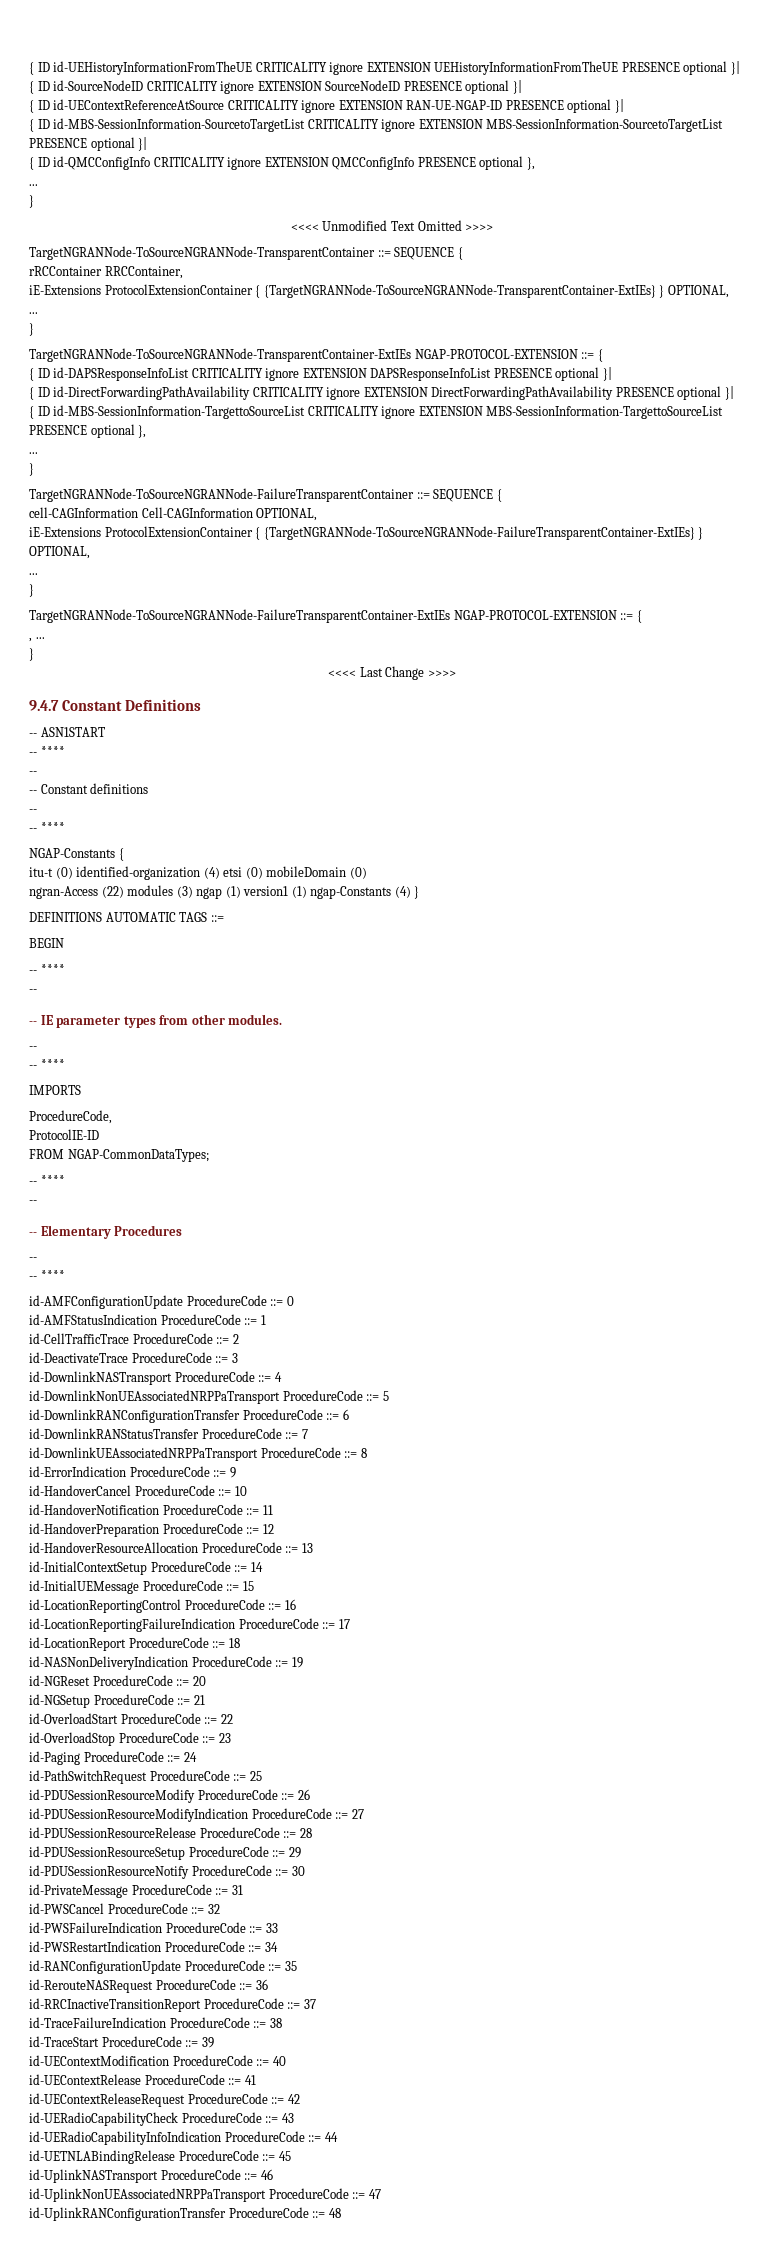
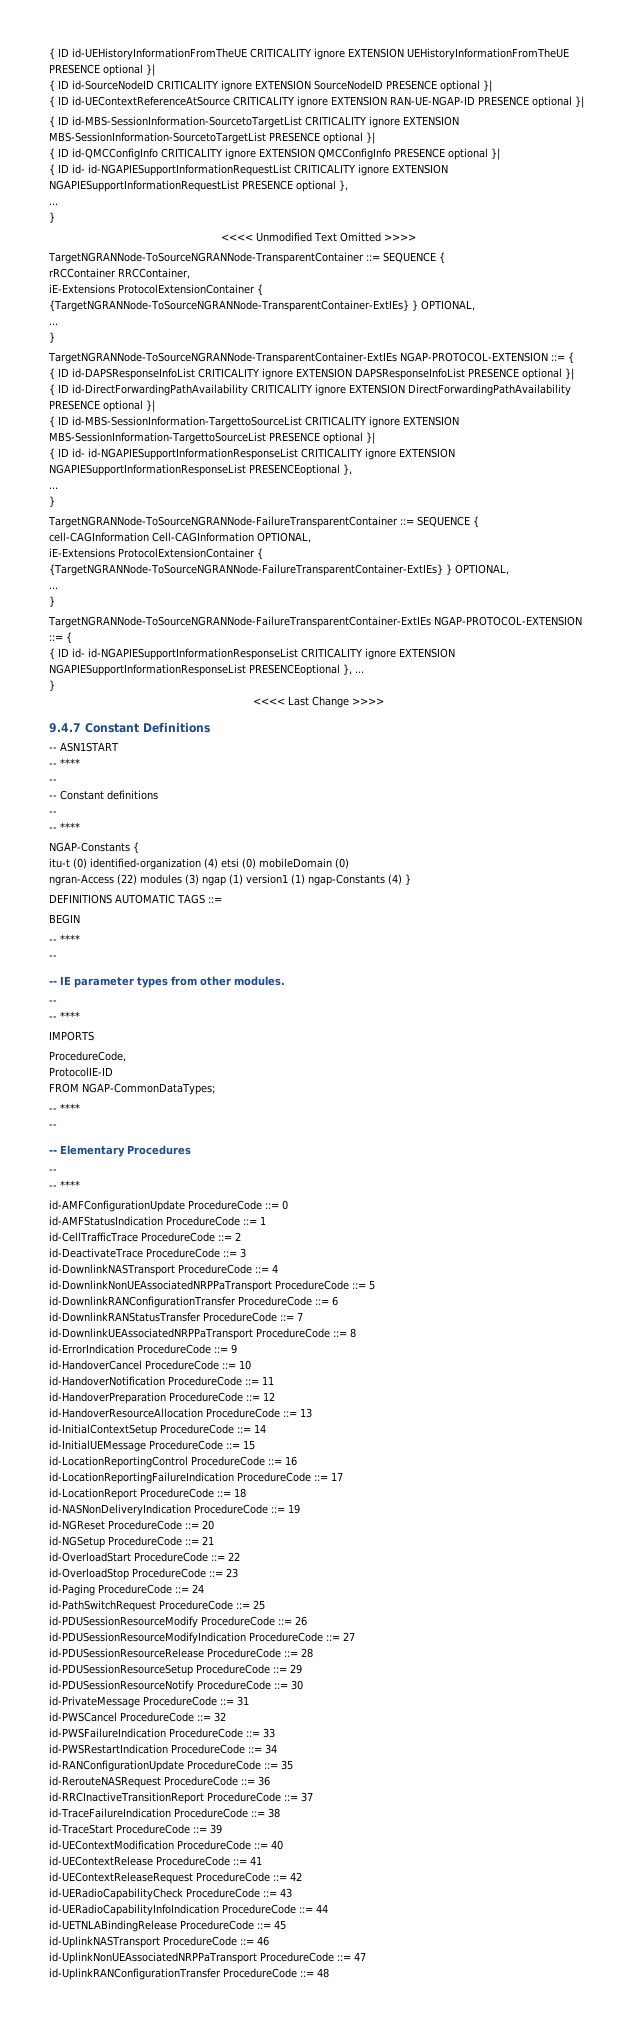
- { ID id-QMCConfigInfo CRITICALITY ignore EXTENSION QMCConfigInfo PRESENCE optional },
+ { ID id-QMCConfigInfo CRITICALITY ignore EXTENSION QMCConfigInfo PRESENCE optional }|
+ { ID id- id-NGAPIESupportInformationRequestList CRITICALITY ignore EXTENSION NGAPIESupportInformationRequestList PRESENCE optional },
- { ID id-MBS-SessionInformation-TargettoSourceList CRITICALITY ignore EXTENSION MBS-SessionInformation-TargettoSourceList PRESENCE optional },
+ { ID id-MBS-SessionInformation-TargettoSourceList CRITICALITY ignore EXTENSION MBS-SessionInformation-TargettoSourceList PRESENCE optional }|
+ { ID id- id-NGAPIESupportInformationResponseList CRITICALITY ignore EXTENSION NGAPIESupportInformationResponseList PRESENCEoptional },
- , ...
+ { ID id- id-NGAPIESupportInformationResponseList CRITICALITY ignore EXTENSION NGAPIESupportInformationResponseList PRESENCEoptional }, ...

